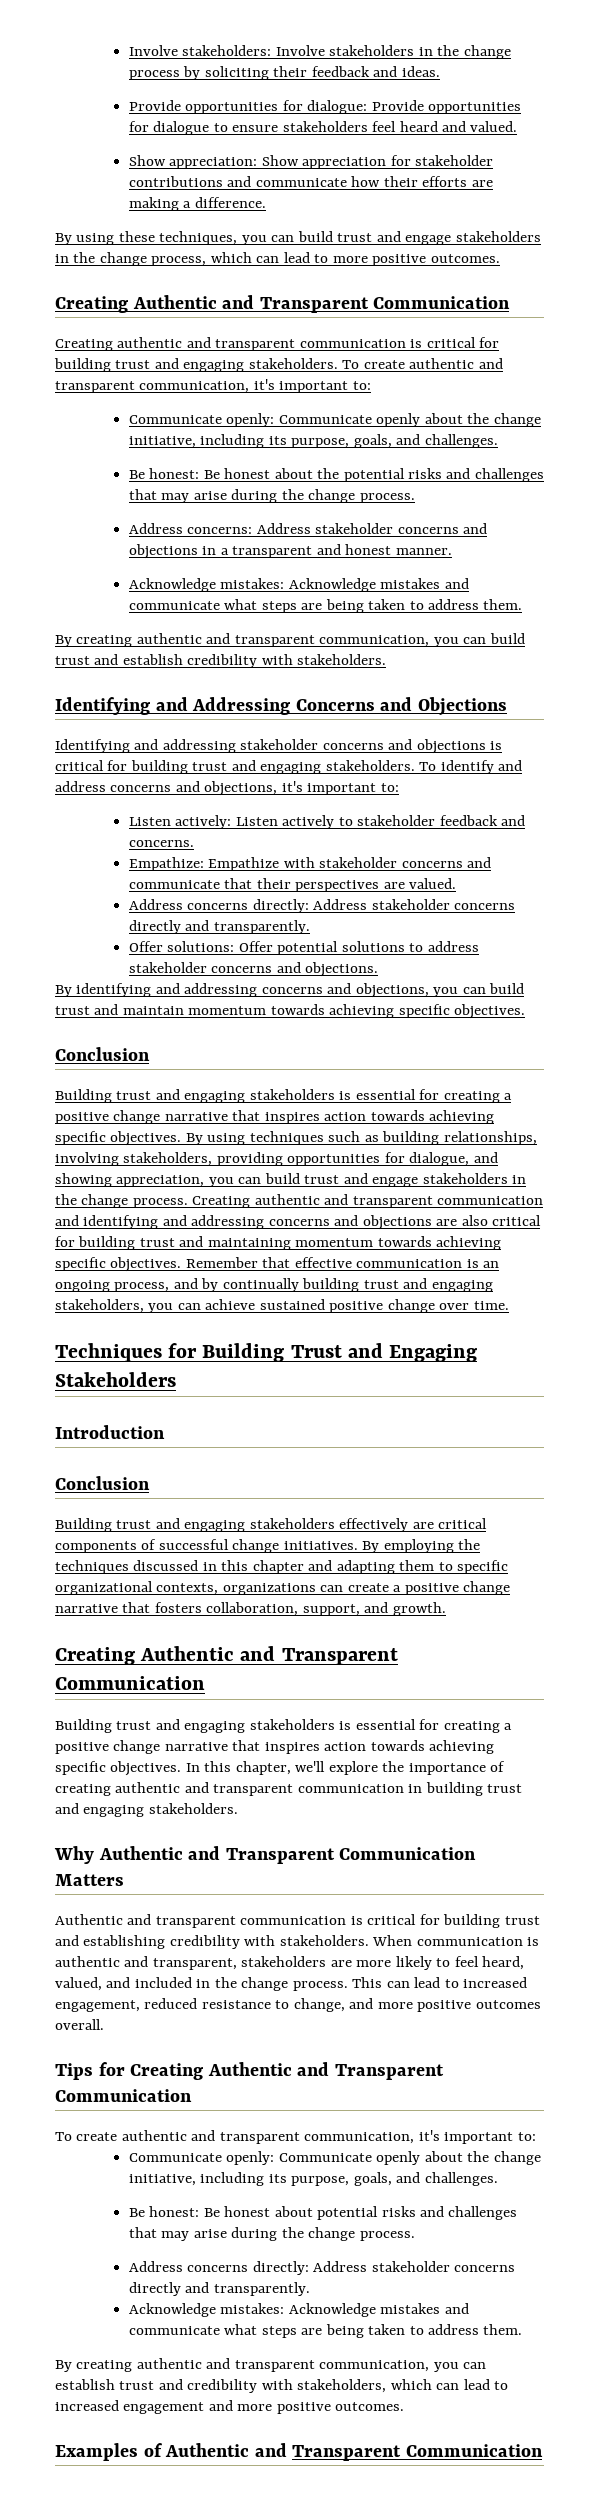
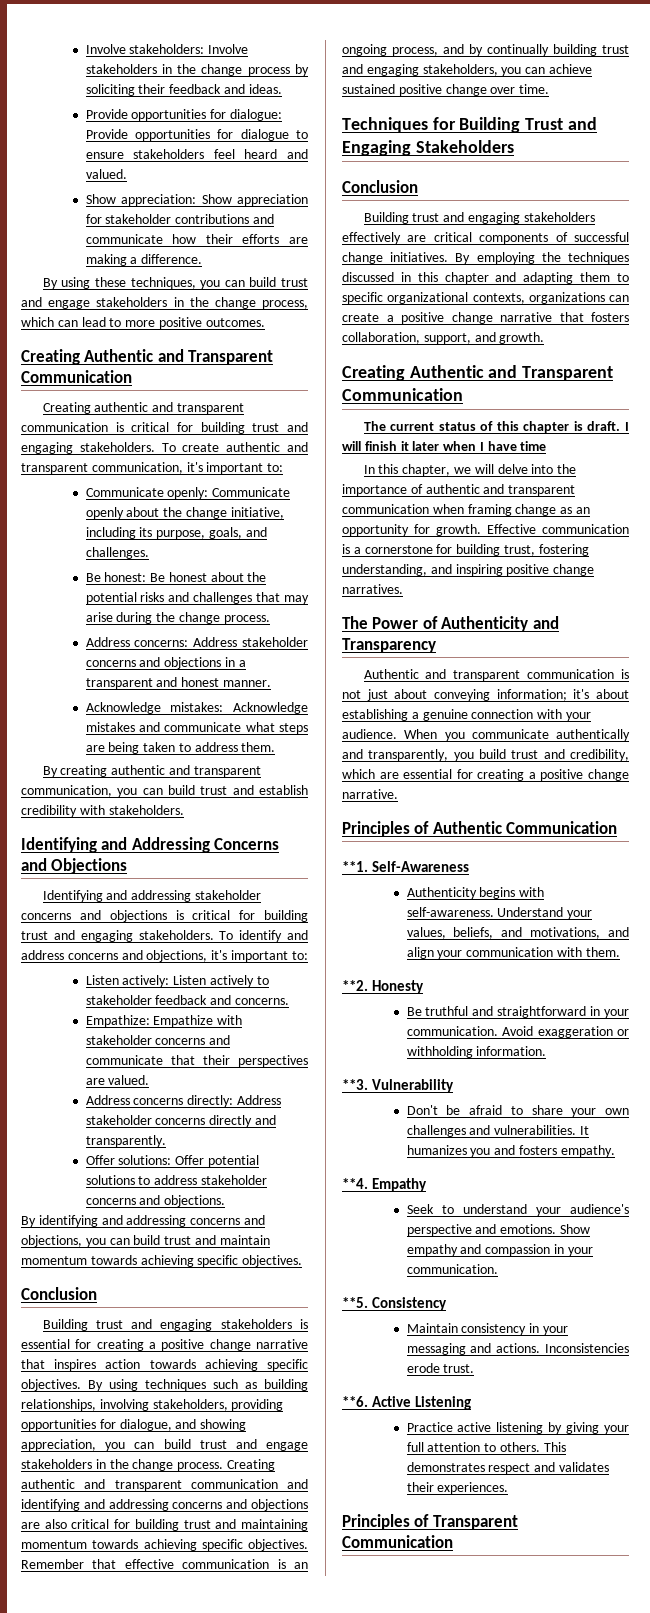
- Introduction
- Building trust and engaging stakeholders is essential for creating a positive change narrative that inspires action towards achieving specific objectives. In this chapter, we'll explore the importance of creating authentic and transparent communication in building trust and engaging stakeholders.
- Why Authentic and Transparent Communication Matters
- Authentic and transparent communication is critical for building trust and establishing credibility with stakeholders. When communication is authentic and transparent, stakeholders are more likely to feel heard, valued, and included in the change process. This can lead to increased engagement, reduced resistance to change, and more positive outcomes overall.
- Tips for Creating Authentic and Transparent Communication
- To create authentic and transparent communication, it's important to:
- Communicate openly: Communicate openly about the change initiative, including its purpose, goals, and challenges.
- Be honest: Be honest about potential risks and challenges that may arise during the change process.
- Address concerns directly: Address stakeholder concerns directly and transparently.
- Acknowledge mistakes: Acknowledge mistakes and communicate what steps are being taken to address them.
- By creating authentic and transparent communication, you can establish trust and credibility with stakeholders, which can lead to increased engagement and more positive outcomes.
- Examples of Authentic and Transparent Communication
+ The current status of this chapter is draft. I will finish it later when I have time
+ In this chapter, we will delve into the importance of authentic and transparent communication when framing change as an opportunity for growth. Effective communication is a cornerstone for building trust, fostering understanding, and inspiring positive change narratives.
+ The Power of Authenticity and Transparency
+ Authentic and transparent communication is not just about conveying information; it's about establishing a genuine connection with your audience. When you communicate authentically and transparently, you build trust and credibility, which are essential for creating a positive change narrative.
+ Principles of Authentic Communication
+ **1. Self-Awareness
+ Authenticity begins with self-awareness. Understand your values, beliefs, and motivations, and align your communication with them.
+ **2. Honesty
+ Be truthful and straightforward in your communication. Avoid exaggeration or withholding information.
+ **3. Vulnerability
+ Don't be afraid to share your own challenges and vulnerabilities. It humanizes you and fosters empathy.
+ **4. Empathy
+ Seek to understand your audience's perspective and emotions. Show empathy and compassion in your communication.
+ **5. Consistency
+ Maintain consistency in your messaging and actions. Inconsistencies erode trust.
+ **6. Active Listening
+ Practice active listening by giving your full attention to others. This demonstrates respect and validates their experiences.
+ Principles of Transparent Communication

